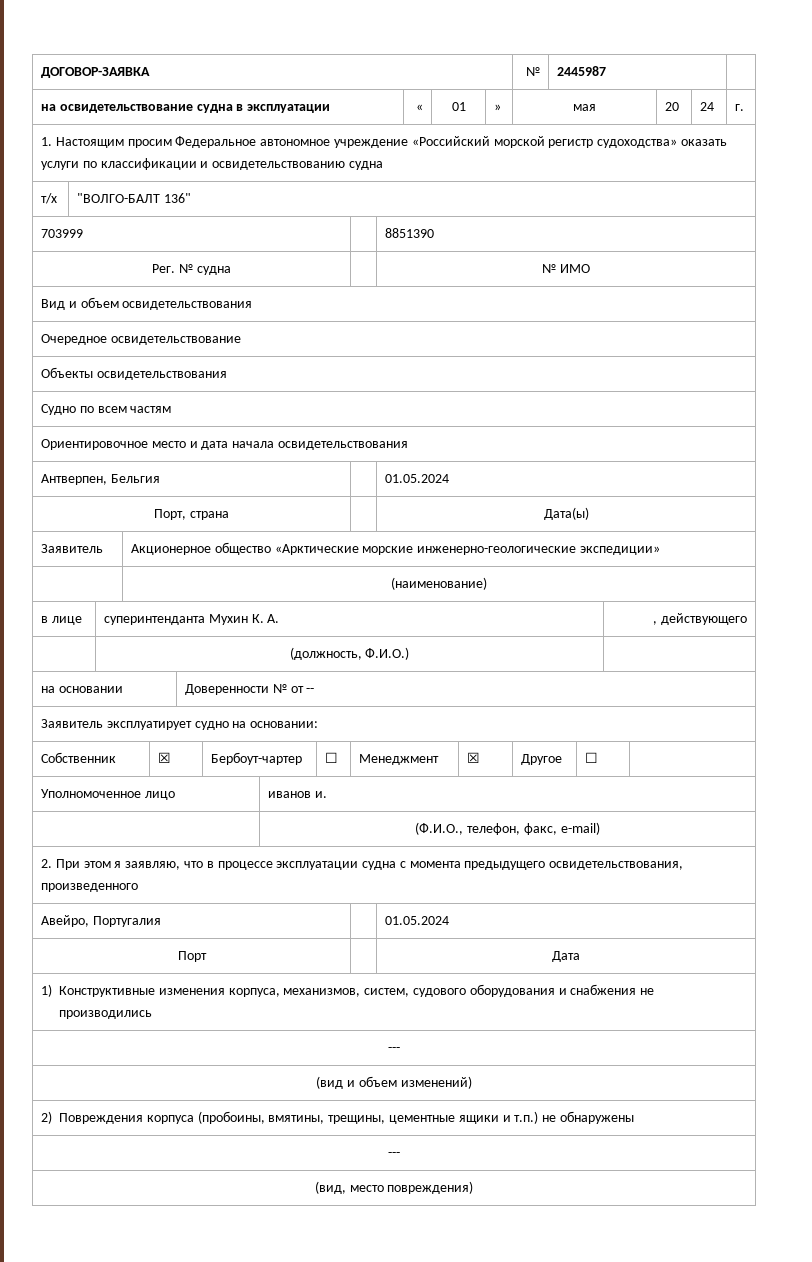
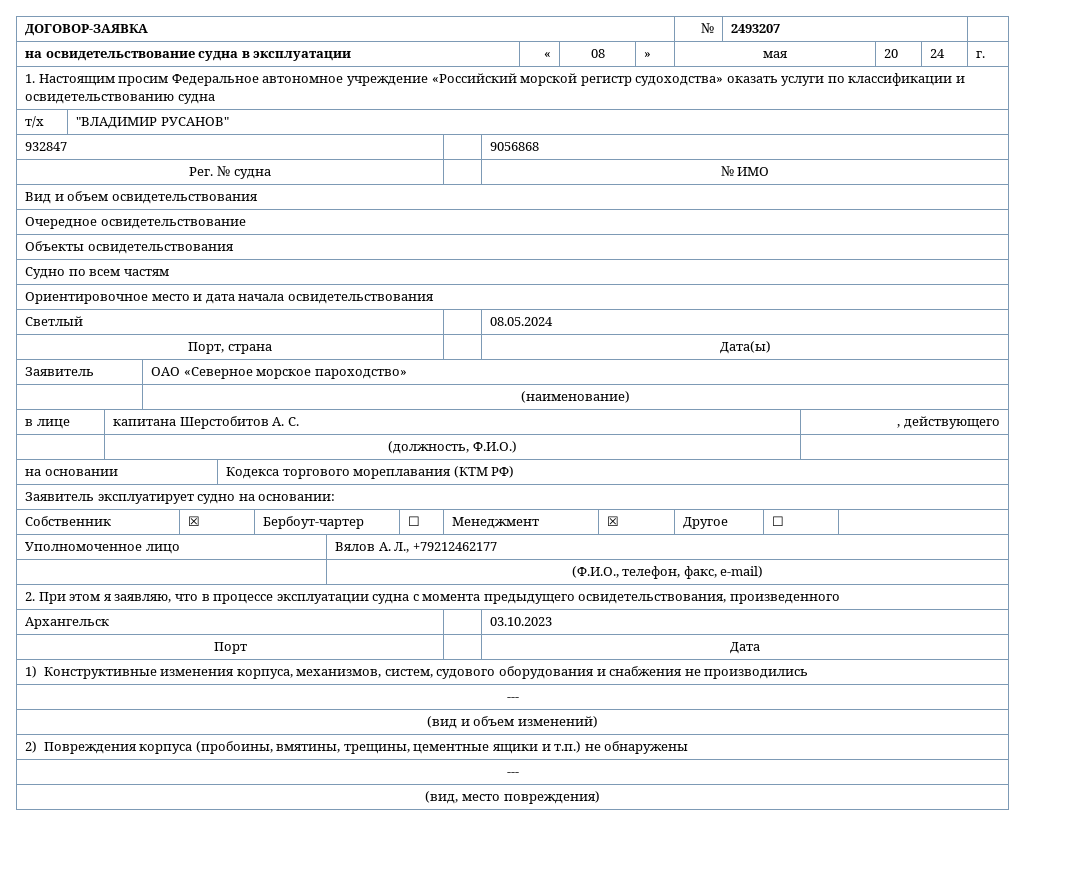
- ДОГОВОР-ЗАЯВКА | № | 2445987 |
+ ДОГОВОР-ЗАЯВКА | № | 2493207 |
- на освидетельствование судна в эксплуатации | « | 01 | » | мая | 20 | 24 | г.
+ на освидетельствование судна в эксплуатации | « | 08 | » | мая | 20 | 24 | г.
- т/х | "ВОЛГО-БАЛТ 136"
- 703999 | | 8851390
+ т/х | "ВЛАДИМИР РУСАНОВ"
+ 932847 | | 9056868
- Антверпен, Бельгия | | 01.05.2024
+ Светлый | | 08.05.2024
- Заявитель | Акционерное общество «Арктические морские инженерно-геологические экспедиции»
+ Заявитель | ОАО «Северное морское пароходство»
- в лице | суперинтенданта Мухин К. А. | , действующего
+ в лице | капитана Шерстобитов А. С. | , действующего
- на основании | Доверенности № от --
+ на основании | Кодекса торгового мореплавания (КТМ РФ)
- Уполномоченное лицо | иванов и.
+ Уполномоченное лицо | Вялов А. Л., +79212462177
- Авейро, Португалия | | 01.05.2024
+ Архангельск | | 03.10.2023

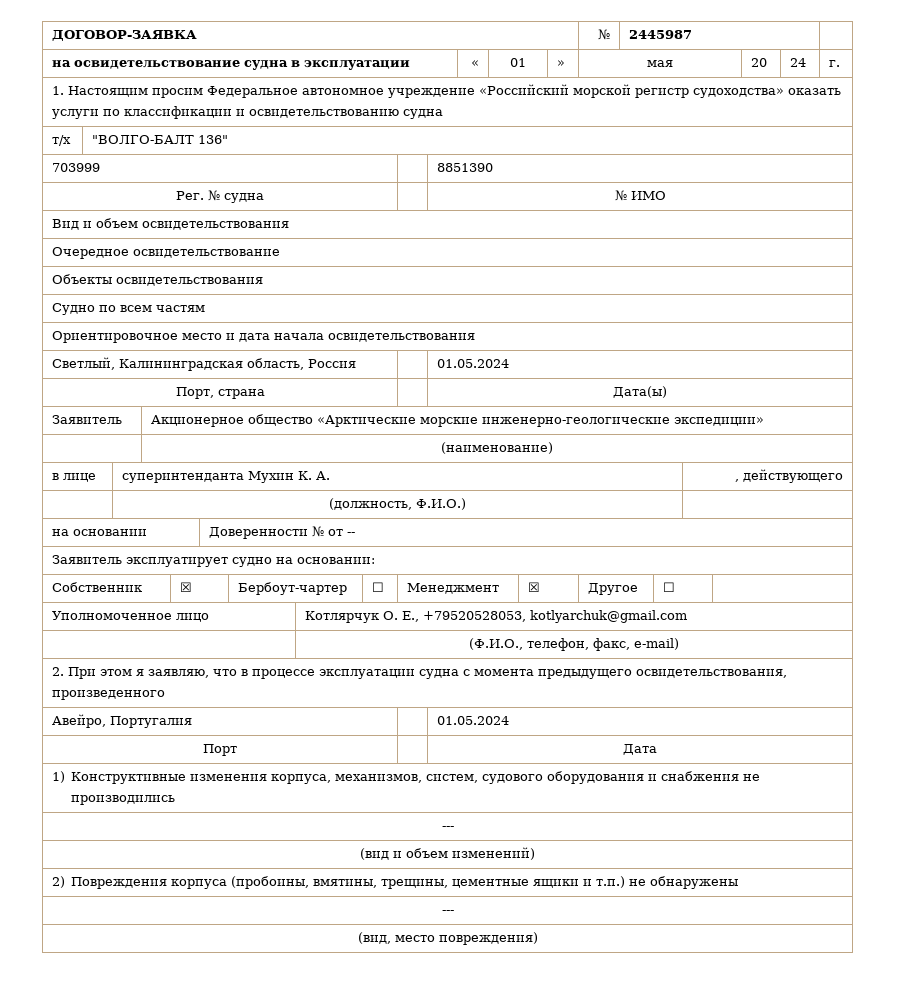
- ДОГОВОР-ЗАЯВКА | № | 2493207 |
+ ДОГОВОР-ЗАЯВКА | № | 2445987 |
- на освидетельствование судна в эксплуатации | « | 08 | » | мая | 20 | 24 | г.
+ на освидетельствование судна в эксплуатации | « | 01 | » | мая | 20 | 24 | г.
- т/х | "ВЛАДИМИР РУСАНОВ"
- 932847 | | 9056868
+ т/х | "ВОЛГО-БАЛТ 136"
+ 703999 | | 8851390
- Светлый | | 08.05.2024
+ Светлый, Калининградская область, Россия | | 01.05.2024
- Заявитель | ОАО «Северное морское пароходство»
+ Заявитель | Акционерное общество «Арктические морские инженерно-геологические экспедиции»
- в лице | капитана Шерстобитов А. С. | , действующего
+ в лице | суперинтенданта Мухин К. А. | , действующего
- на основании | Кодекса торгового мореплавания (КТМ РФ)
+ на основании | Доверенности № от --
- Уполномоченное лицо | Вялов А. Л., +79212462177
+ Уполномоченное лицо | Котлярчук О. Е., +79520528053, kotlyarchuk@gmail.com
- Архангельск | | 03.10.2023
+ Авейро, Португалия | | 01.05.2024

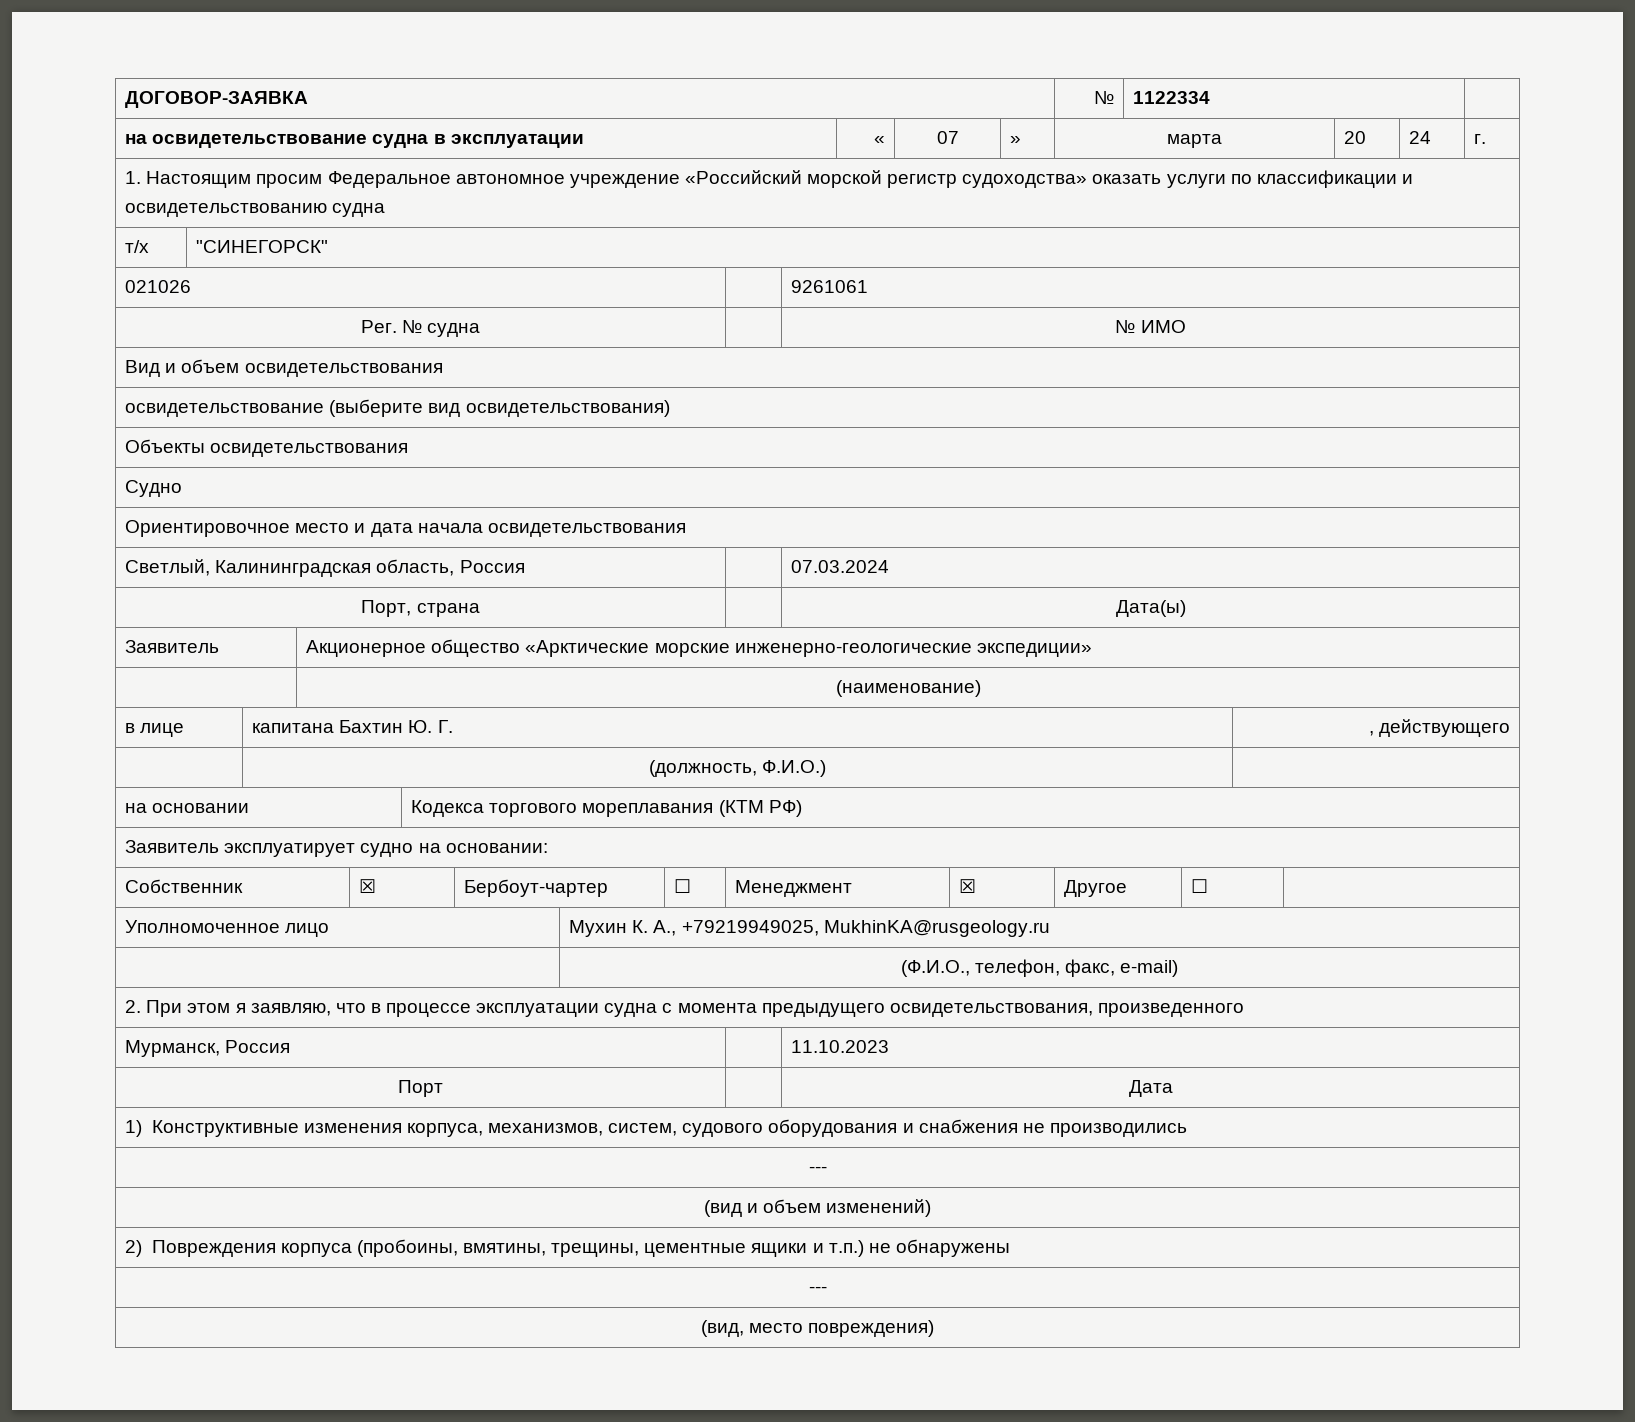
- ДОГОВОР-ЗАЯВКА | № | 2445987 |
+ ДОГОВОР-ЗАЯВКА | № | 1122334 |
- на освидетельствование судна в эксплуатации | « | 01 | » | мая | 20 | 24 | г.
+ на освидетельствование судна в эксплуатации | « | 07 | » | марта | 20 | 24 | г.
- т/х | "ВОЛГО-БАЛТ 136"
- 703999 | | 8851390
+ т/х | "СИНЕГОРСК"
+ 021026 | | 9261061
- Очередное освидетельствование
+ освидетельствование (выберите вид освидетельствования)
- Судно по всем частям
+ Судно
- Светлый, Калининградская область, Россия | | 01.05.2024
+ Светлый, Калининградская область, Россия | | 07.03.2024
- в лице | суперинтенданта Мухин К. А. | , действующего
+ в лице | капитана Бахтин Ю. Г. | , действующего
- на основании | Доверенности № от --
+ на основании | Кодекса торгового мореплавания (КТМ РФ)
- Уполномоченное лицо | Котлярчук О. Е., +79520528053, kotlyarchuk@gmail.com
+ Уполномоченное лицо | Мухин К. А., +79219949025, MukhinKA@rusgeology.ru
- Авейро, Португалия | | 01.05.2024
+ Мурманск, Россия | | 11.10.2023

